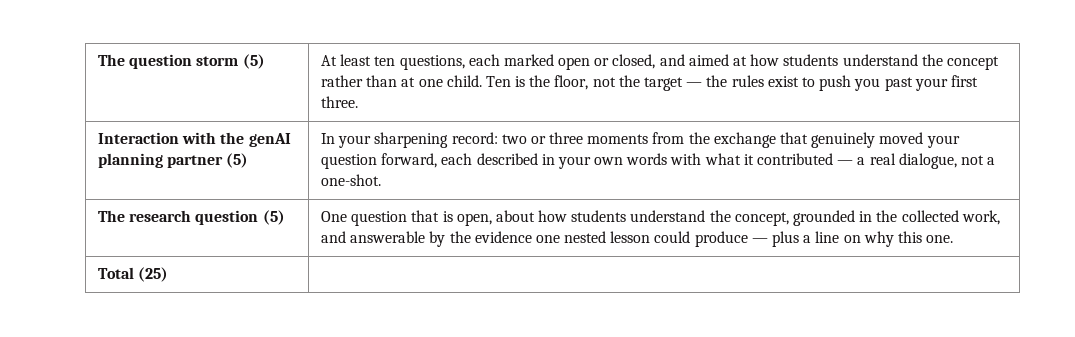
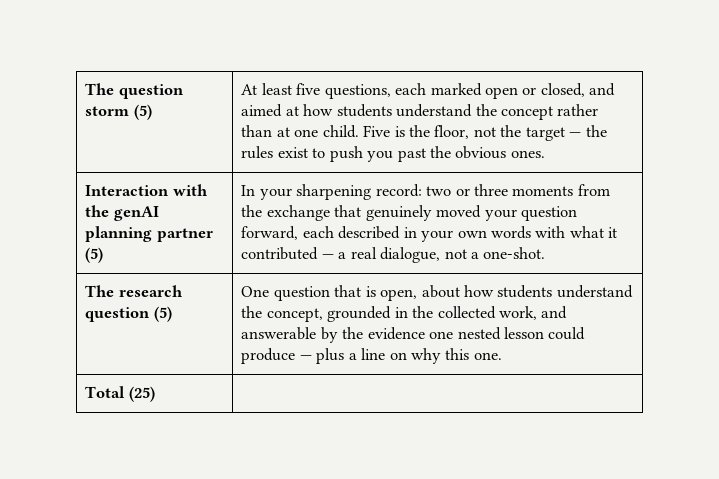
- At least ten questions, each marked open or closed, and aimed at how students understand the concept rather than at one child.
+ At least five questions, each marked open or closed, and aimed at how students understand the concept rather than at one child.
- Ten is the floor, not the target — the rules exist to push you past your first three.
+ Five is the floor, not the target — the rules exist to push you past the obvious ones.

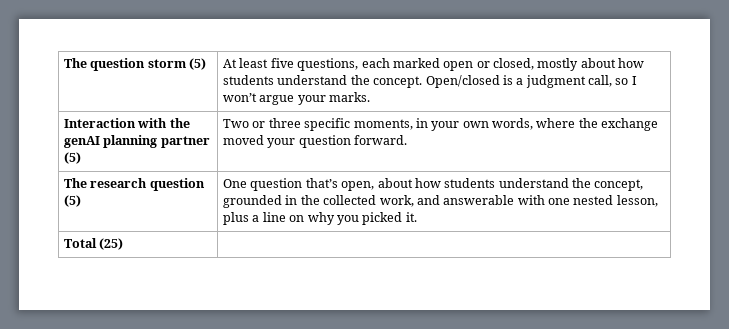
- At least five questions, each marked open or closed, and aimed at how students understand the concept rather than at one child. Five is the floor, not the target — the rules exist to push you past the obvious ones.
+ At least five questions, each marked open or closed, mostly about how students understand the concept. Open/closed is a judgment call, so I won’t argue your marks.
- In your sharpening record: two or three moments from the exchange that genuinely moved your question forward, each described in your own words with what it contributed — a real dialogue, not a one-shot.
+ Two or three specific moments, in your own words, where the exchange moved your question forward.
- The research question (5) | One question that is open, about how students understand the concept, grounded in the collected work, and answerable by the evidence one nested lesson could produce — plus a line on why this one.
+ The research question (5) | One question that’s open, about how students understand the concept, grounded in the collected work, and answerable with one nested lesson, plus a line on why you picked it.

